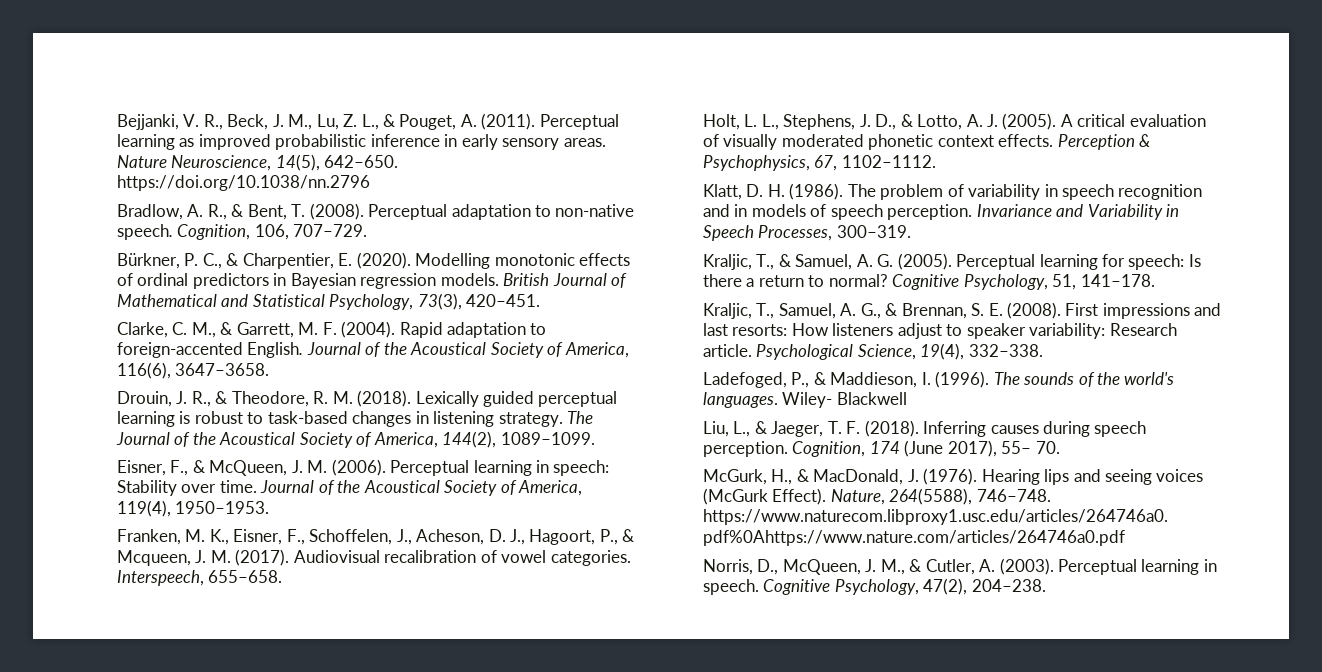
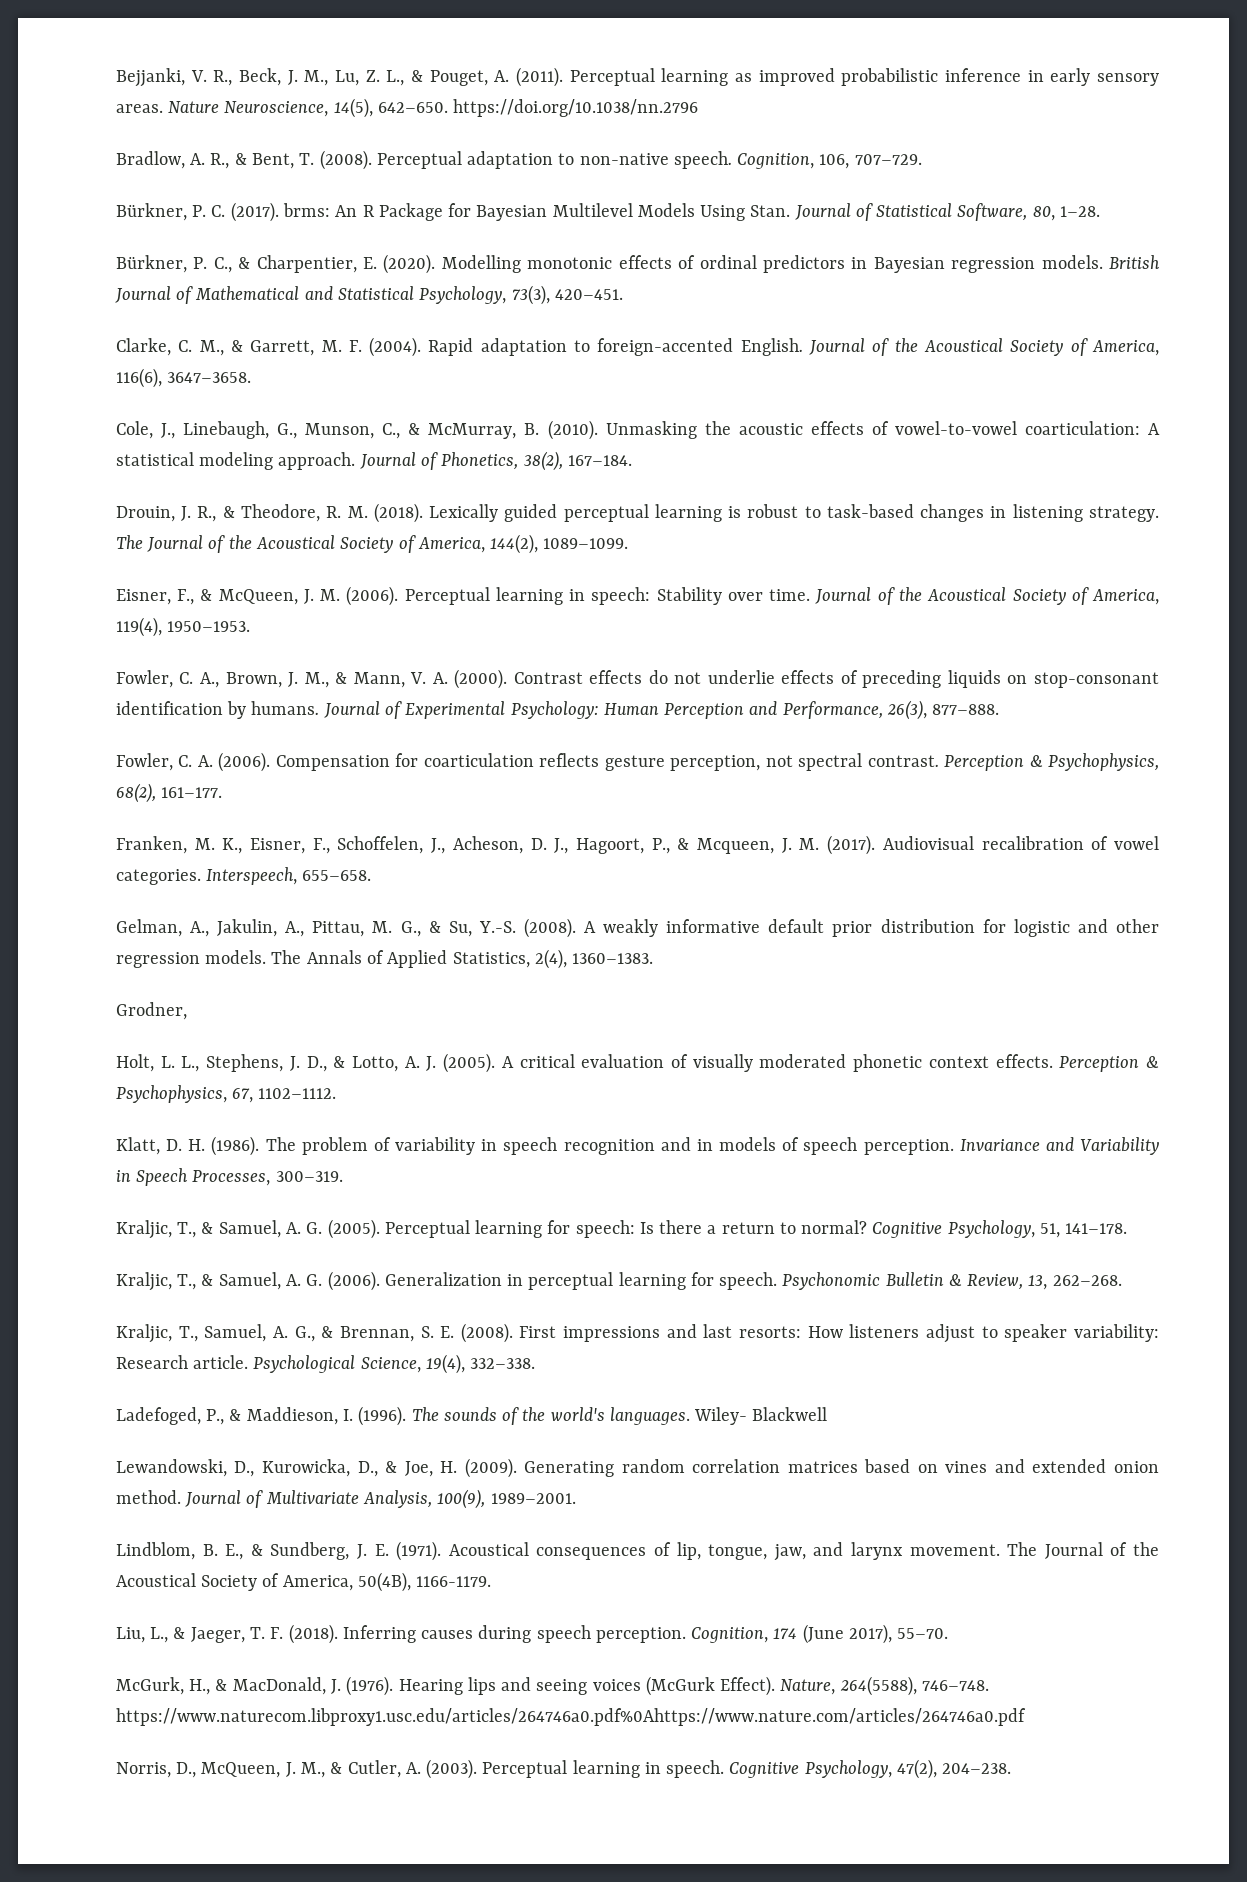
+ Bürkner, P. C. (2017). brms: An R Package for Bayesian Multilevel Models Using Stan. Journal of Statistical Software, 80, 1–28.
+ Cole, J., Linebaugh, G., Munson, C., & McMurray, B. (2010). Unmasking the acoustic effects of vowel-to-vowel coarticulation: A statistical modeling approach. Journal of Phonetics, 38(2), 167–184.
+ Fowler, C. A., Brown, J. M., & Mann, V. A. (2000). Contrast effects do not underlie effects of preceding liquids on stop-consonant identification by humans. Journal of Experimental Psychology: Human Perception and Performance, 26(3), 877–888.
+ Fowler, C. A. (2006). Compensation for coarticulation reflects gesture perception, not spectral contrast. Perception & Psychophysics, 68(2), 161–177.
+ Gelman, A., Jakulin, A., Pittau, M. G., & Su, Y.-S. (2008). A weakly informative default prior distribution for logistic and other regression models. The Annals of Applied Statistics, 2(4), 1360–1383.
+ Grodner,
+ Kraljic, T., & Samuel, A. G. (2006). Generalization in perceptual learning for speech. Psychonomic Bulletin & Review, 13, 262–268.
+ Lewandowski, D., Kurowicka, D., & Joe, H. (2009). Generating random correlation matrices based on vines and extended onion method. Journal of Multivariate Analysis, 100(9), 1989–2001.
+ Lindblom, B. E., & Sundberg, J. E. (1971). Acoustical consequences of lip, tongue, jaw, and larynx movement. The Journal of the Acoustical Society of America, 50(4B), 1166-1179.
- Cognition, 174 (June 2017), 55– 70.
+ Cognition, 174 (June 2017), 55–70.

